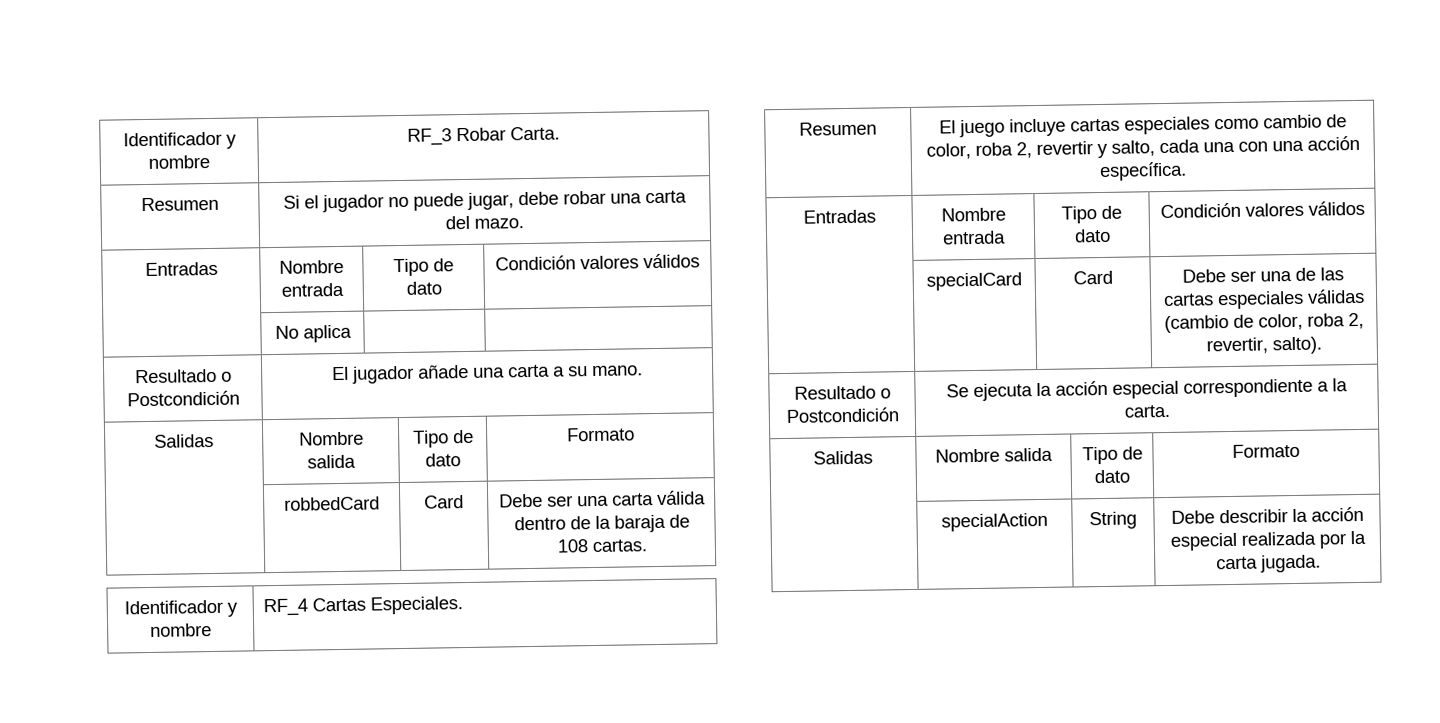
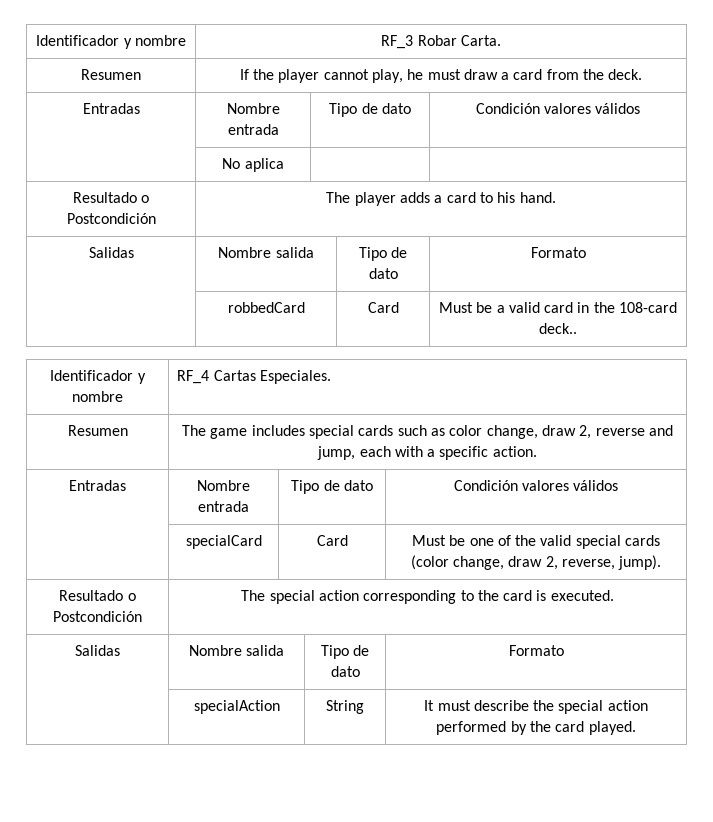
- Resumen | Si el jugador no puede jugar, debe robar una carta del mazo.
+ Resumen | If the player cannot play, he must draw a card from the deck.
- Resultado o Postcondición | El jugador añade una carta a su mano.
+ Resultado o Postcondición | The player adds a card to his hand.
- | robbedCard | Card | Debe ser una carta válida dentro de la baraja de 108 cartas.
+ | robbedCard | Card | Must be a valid card in the 108-card deck..
- Resumen | El juego incluye cartas especiales como cambio de color, roba 2, revertir y salto, cada una con una acción específica.
+ Resumen | The game includes special cards such as color change, draw 2, reverse and jump, each with a specific action.
- | specialCard | Card | Debe ser una de las cartas especiales válidas (cambio de color, roba 2, revertir, salto).
- Resultado o Postcondición | Se ejecuta la acción especial correspondiente a la carta.
+ | specialCard | Card | Must be one of the valid special cards (color change, draw 2, reverse, jump).
+ Resultado o Postcondición | The special action corresponding to the card is executed.
- | specialAction | String | Debe describir la acción especial realizada por la carta jugada.
+ | specialAction | String | It must describe the special action performed by the card played.

